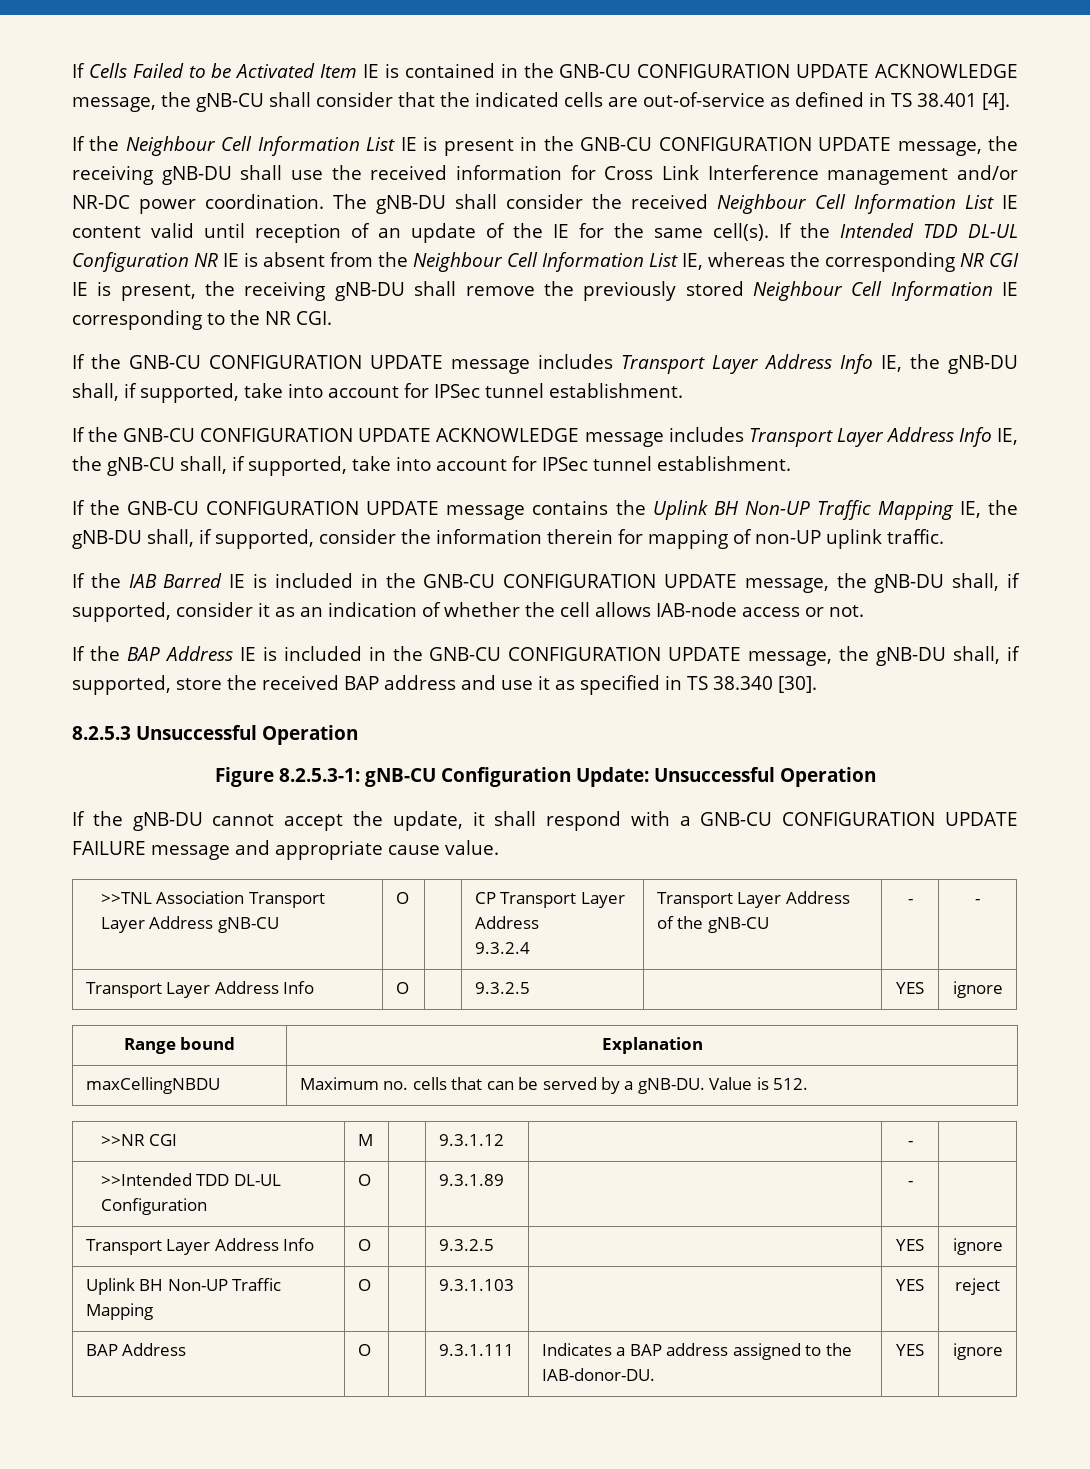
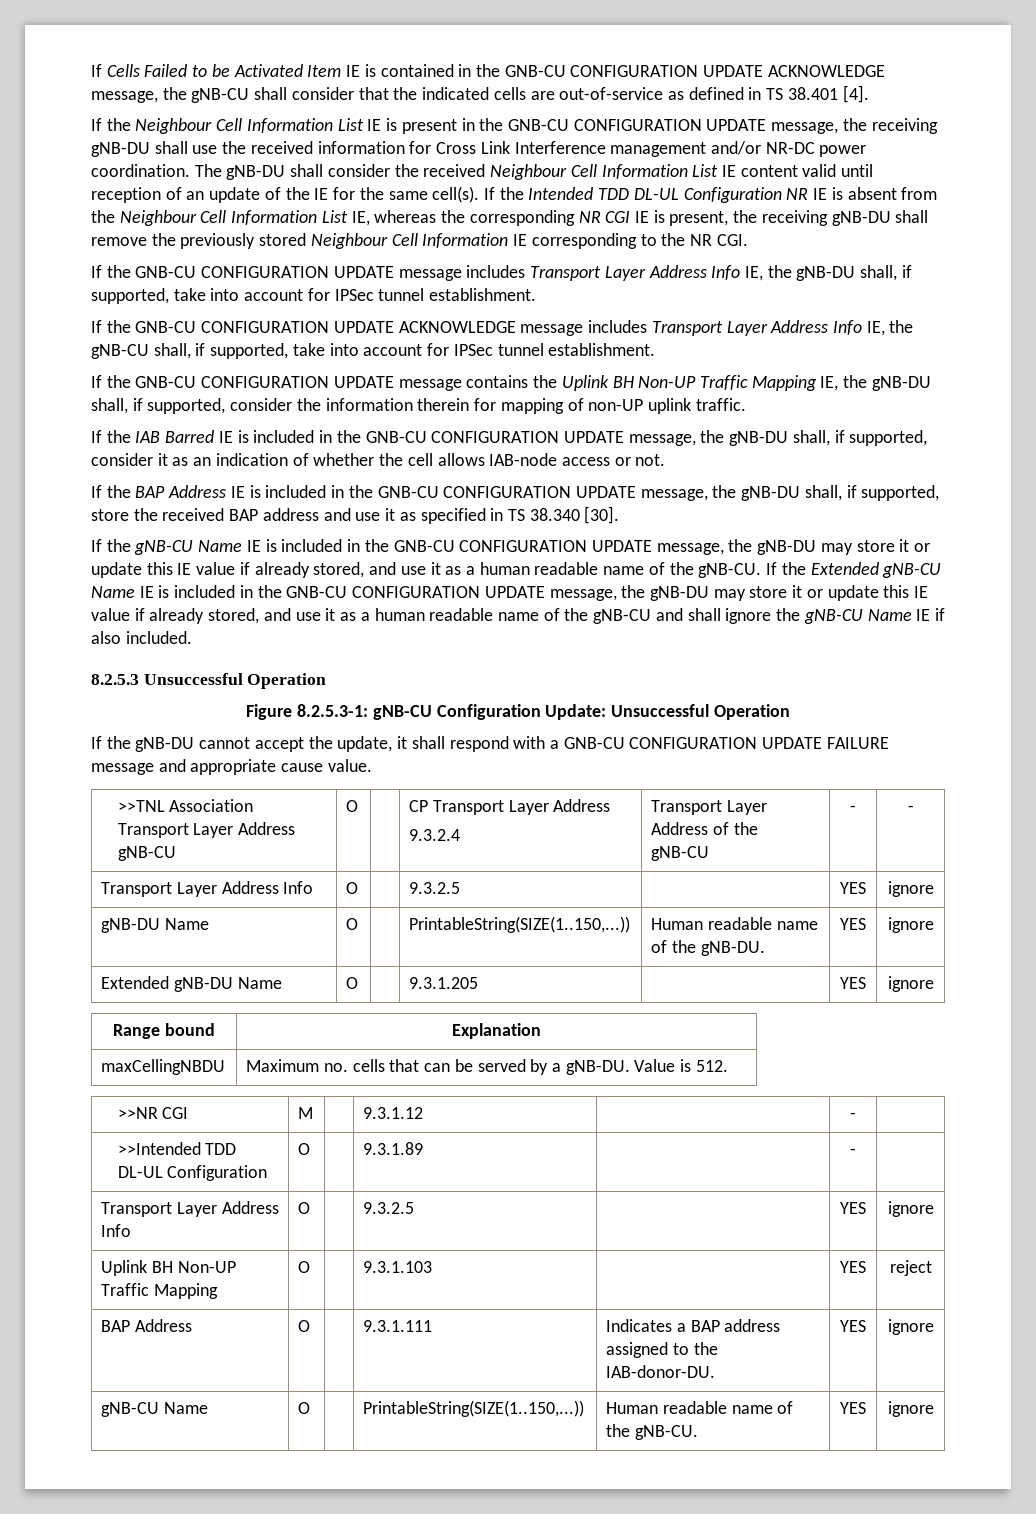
+ If the gNB-CU Name IE is included in the GNB-CU CONFIGURATION UPDATE message, the gNB-DU may store it or update this IE value if already stored, and use it as a human readable name of the gNB-CU. If the Extended gNB-CU Name IE is included in the GNB-CU CONFIGURATION UPDATE message, the gNB-DU may store it or update this IE value if already stored, and use it as a human readable name of the gNB-CU and shall ignore the gNB-CU Name IE if also included.
+ gNB-DU Name | O | | PrintableString(SIZE(1..150,...)) | Human readable name of the gNB-DU. | YES | ignore
+ Extended gNB-DU Name | O | | 9.3.1.205 | | YES | ignore
+ gNB-CU Name | O | | PrintableString(SIZE(1..150,...)) | Human readable name of the gNB-CU. | YES | ignore

